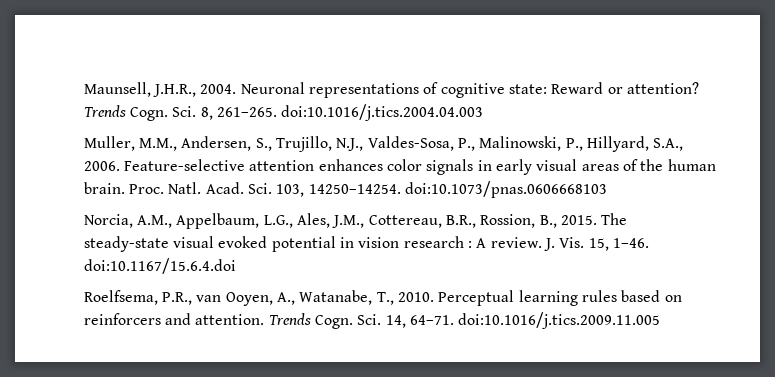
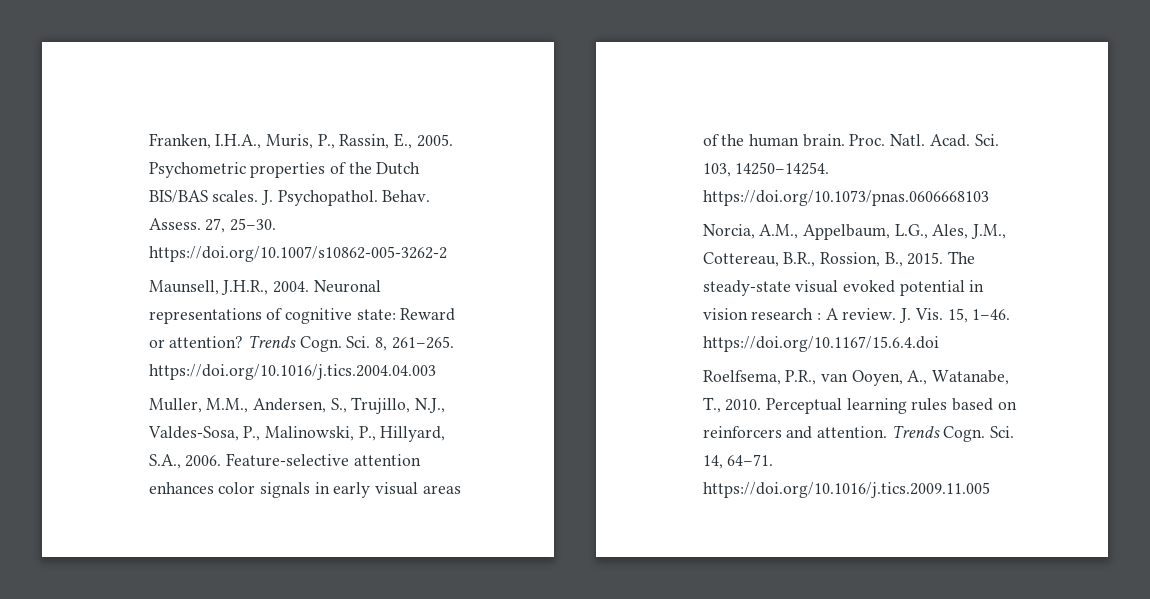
+ Franken, I.H.A., Muris, P., Rassin, E., 2005. Psychometric properties of the Dutch BIS/BAS scales. J. Psychopathol. Behav. Assess. 27, 25–30. https://doi.org/10.1007/s10862-005-3262-2
- Sci. 8, 261–265. doi:10.1016/j.tics.2004.04.003
+ Sci. 8, 261–265. https://doi.org/10.1016/j.tics.2004.04.003
- Sci. 103, 14250–14254. doi:10.1073/pnas.0606668103
+ Sci. 103, 14250–14254. https://doi.org/10.1073/pnas.0606668103
- J. Vis. 15, 1–46. doi:10.1167/15.6.4.doi
+ J. Vis. 15, 1–46. https://doi.org/10.1167/15.6.4.doi
- Sci. 14, 64–71. doi:10.1016/j.tics.2009.11.005
+ Sci. 14, 64–71. https://doi.org/10.1016/j.tics.2009.11.005

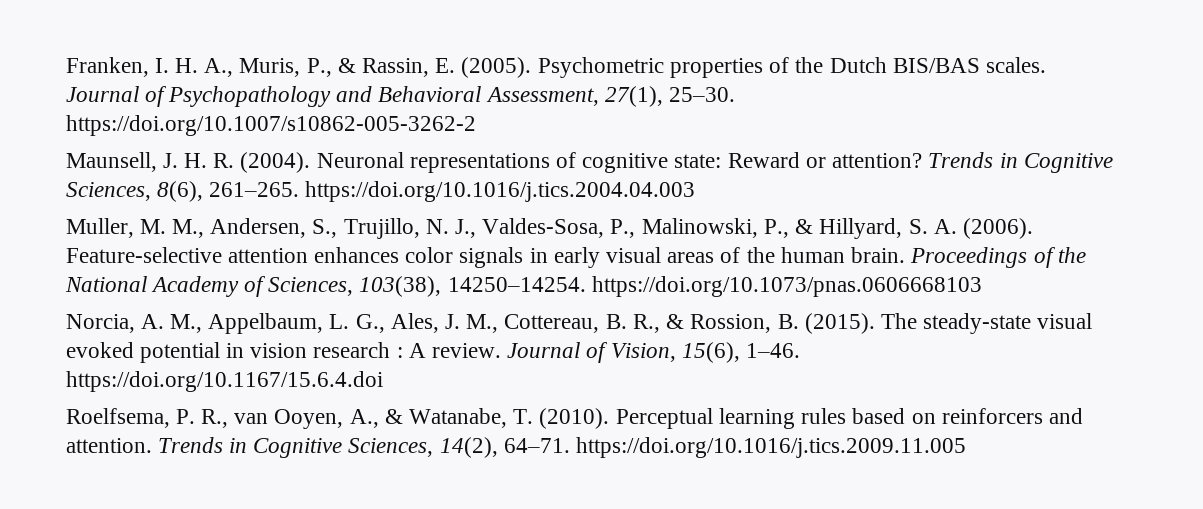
- Franken, I.H.A., Muris, P., Rassin, E., 2005.
+ Franken, I. H. A., Muris, P., & Rassin, E. (2005).
- J. Psychopathol. Behav. Assess. 27, 25–30. https://doi.org/10.1007/s10862-005-3262-2
+ Journal of Psychopathology and Behavioral Assessment, 27(1), 25–30. https://doi.org/10.1007/s10862-005-3262-2
- Maunsell, J.H.R., 2004.
+ Maunsell, J. H. R. (2004).
- Trends Cogn. Sci. 8, 261–265. https://doi.org/10.1016/j.tics.2004.04.003
+ Trends in Cognitive Sciences, 8(6), 261–265. https://doi.org/10.1016/j.tics.2004.04.003
- Muller, M.M., Andersen, S., Trujillo, N.J., Valdes-Sosa, P., Malinowski, P., Hillyard, S.A., 2006.
+ Muller, M. M., Andersen, S., Trujillo, N. J., Valdes-Sosa, P., Malinowski, P., & Hillyard, S. A. (2006).
- Proc. Natl. Acad. Sci. 103, 14250–14254. https://doi.org/10.1073/pnas.0606668103
- Norcia, A.M., Appelbaum, L.G., Ales, J.M., Cottereau, B.R., Rossion, B., 2015.
+ Proceedings of the National Academy of Sciences, 103(38), 14250–14254. https://doi.org/10.1073/pnas.0606668103
+ Norcia, A. M., Appelbaum, L. G., Ales, J. M., Cottereau, B. R., & Rossion, B. (2015).
- J. Vis. 15, 1–46. https://doi.org/10.1167/15.6.4.doi
+ Journal of Vision, 15(6), 1–46. https://doi.org/10.1167/15.6.4.doi
- Roelfsema, P.R., van Ooyen, A., Watanabe, T., 2010.
+ Roelfsema, P. R., van Ooyen, A., & Watanabe, T. (2010).
- Trends Cogn. Sci. 14, 64–71. https://doi.org/10.1016/j.tics.2009.11.005
+ Trends in Cognitive Sciences, 14(2), 64–71. https://doi.org/10.1016/j.tics.2009.11.005

